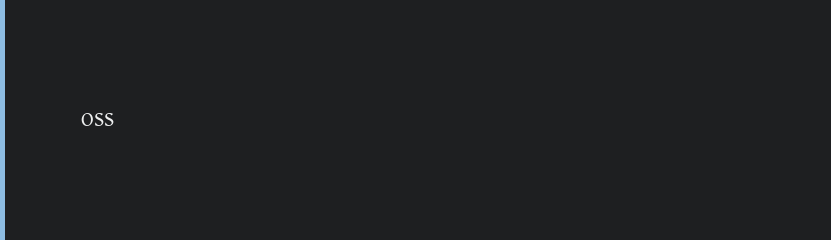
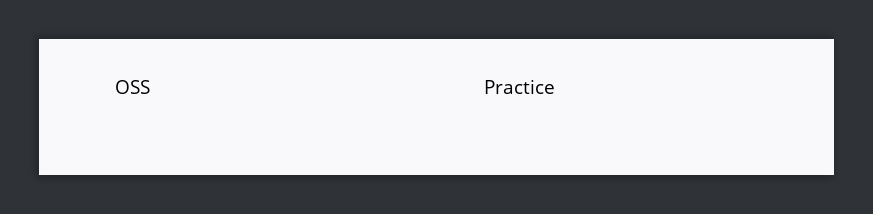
+ Practice

